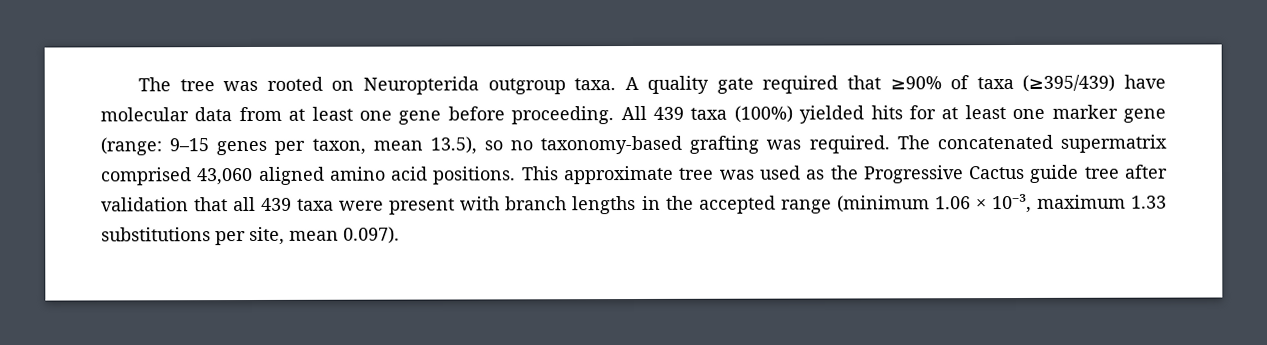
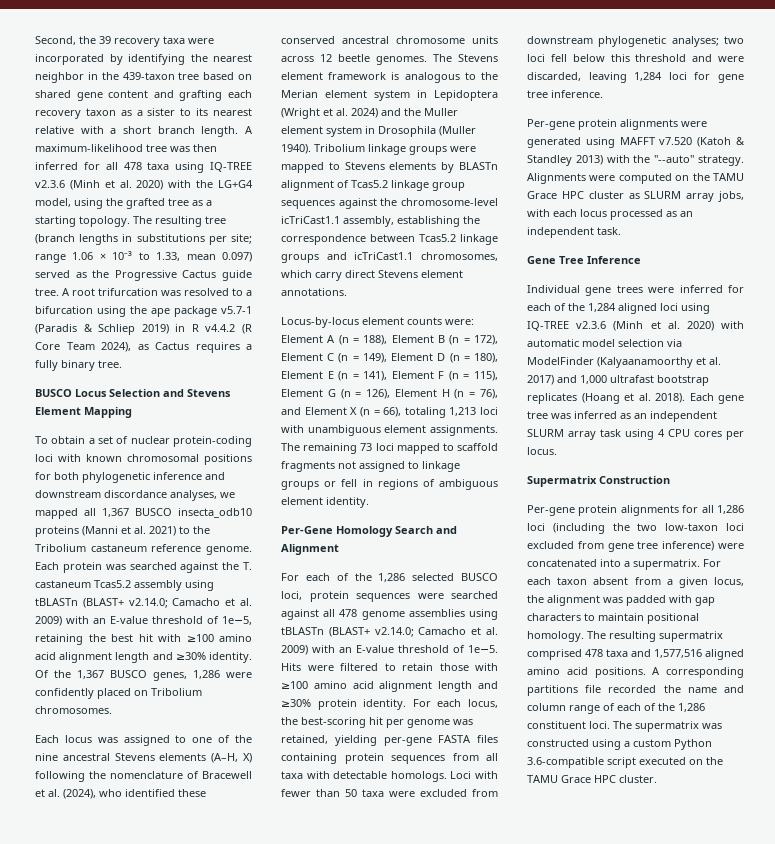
- The tree was rooted on Neuropterida outgroup taxa. A quality gate required that ≥90% of taxa (≥395/439) have molecular data from at least one gene before proceeding. All 439 taxa (100%) yielded hits for at least one marker gene (range: 9–15 genes per taxon, mean 13.5), so no taxonomy-based grafting was required. The concatenated supermatrix comprised 43,060 aligned amino acid positions. This approximate tree was used as the Progressive Cactus guide tree after validation that all 439 taxa were present with branch lengths in the accepted range (minimum 1.06 × 10⁻³, maximum 1.33 substitutions per site, mean 0.097).
+ Second, the 39 recovery taxa were incorporated by identifying the nearest neighbor in the 439-taxon tree based on shared gene content and grafting each recovery taxon as a sister to its nearest relative with a short branch length. A maximum-likelihood tree was then inferred for all 478 taxa using IQ-TREE v2.3.6 (Minh et al. 2020) with the LG+G4 model, using the grafted tree as a starting topology. The resulting tree (branch lengths in substitutions per site; range 1.06 × 10⁻³ to 1.33, mean 0.097) served as the Progressive Cactus guide tree. A root trifurcation was resolved to a bifurcation using the ape package v5.7-1 (Paradis & Schliep 2019) in R v4.4.2 (R Core Team 2024), as Cactus requires a fully binary tree.
+ BUSCO Locus Selection and Stevens Element Mapping
+ To obtain a set of nuclear protein-coding loci with known chromosomal positions for both phylogenetic inference and downstream discordance analyses, we mapped all 1,367 BUSCO insecta_odb10 proteins (Manni et al. 2021) to the Tribolium castaneum reference genome. Each protein was searched against the T. castaneum Tcas5.2 assembly using tBLASTn (BLAST+ v2.14.0; Camacho et al. 2009) with an E-value threshold of 1e−5, retaining the best hit with ≥100 amino acid alignment length and ≥30% identity. Of the 1,367 BUSCO genes, 1,286 were confidently placed on Tribolium chromosomes.
+ Each locus was assigned to one of the nine ancestral Stevens elements (A–H, X) following the nomenclature of Bracewell et al. (2024), who identified these conserved ancestral chromosome units across 12 beetle genomes. The Stevens element framework is analogous to the Merian element system in Lepidoptera (Wright et al. 2024) and the Muller element system in Drosophila (Muller 1940). Tribolium linkage groups were mapped to Stevens elements by BLASTn alignment of Tcas5.2 linkage group sequences against the chromosome-level icTriCast1.1 assembly, establishing the correspondence between Tcas5.2 linkage groups and icTriCast1.1 chromosomes, which carry direct Stevens element annotations.
+ Locus-by-locus element counts were: Element A (n = 188), Element B (n = 172), Element C (n = 149), Element D (n = 180), Element E (n = 141), Element F (n = 115), Element G (n = 126), Element H (n = 76), and Element X (n = 66), totaling 1,213 loci with unambiguous element assignments. The remaining 73 loci mapped to scaffold fragments not assigned to linkage groups or fell in regions of ambiguous element identity.
+ Per-Gene Homology Search and Alignment
+ For each of the 1,286 selected BUSCO loci, protein sequences were searched against all 478 genome assemblies using tBLASTn (BLAST+ v2.14.0; Camacho et al. 2009) with an E-value threshold of 1e−5. Hits were filtered to retain those with ≥100 amino acid alignment length and ≥30% protein identity. For each locus, the best-scoring hit per genome was retained, yielding per-gene FASTA files containing protein sequences from all taxa with detectable homologs. Loci with fewer than 50 taxa were excluded from downstream phylogenetic analyses; two loci fell below this threshold and were discarded, leaving 1,284 loci for gene tree inference.
+ Per-gene protein alignments were generated using MAFFT v7.520 (Katoh & Standley 2013) with the "--auto" strategy. Alignments were computed on the TAMU Grace HPC cluster as SLURM array jobs, with each locus processed as an independent task.
+ Gene Tree Inference
+ Individual gene trees were inferred for each of the 1,284 aligned loci using IQ-TREE v2.3.6 (Minh et al. 2020) with automatic model selection via ModelFinder (Kalyaanamoorthy et al. 2017) and 1,000 ultrafast bootstrap replicates (Hoang et al. 2018). Each gene tree was inferred as an independent SLURM array task using 4 CPU cores per locus.
+ Supermatrix Construction
+ Per-gene protein alignments for all 1,286 loci (including the two low-taxon loci excluded from gene tree inference) were concatenated into a supermatrix. For each taxon absent from a given locus, the alignment was padded with gap characters to maintain positional homology. The resulting supermatrix comprised 478 taxa and 1,577,516 aligned amino acid positions. A corresponding partitions file recorded the name and column range of each of the 1,286 constituent loci. The supermatrix was constructed using a custom Python 3.6-compatible script executed on the TAMU Grace HPC cluster.

